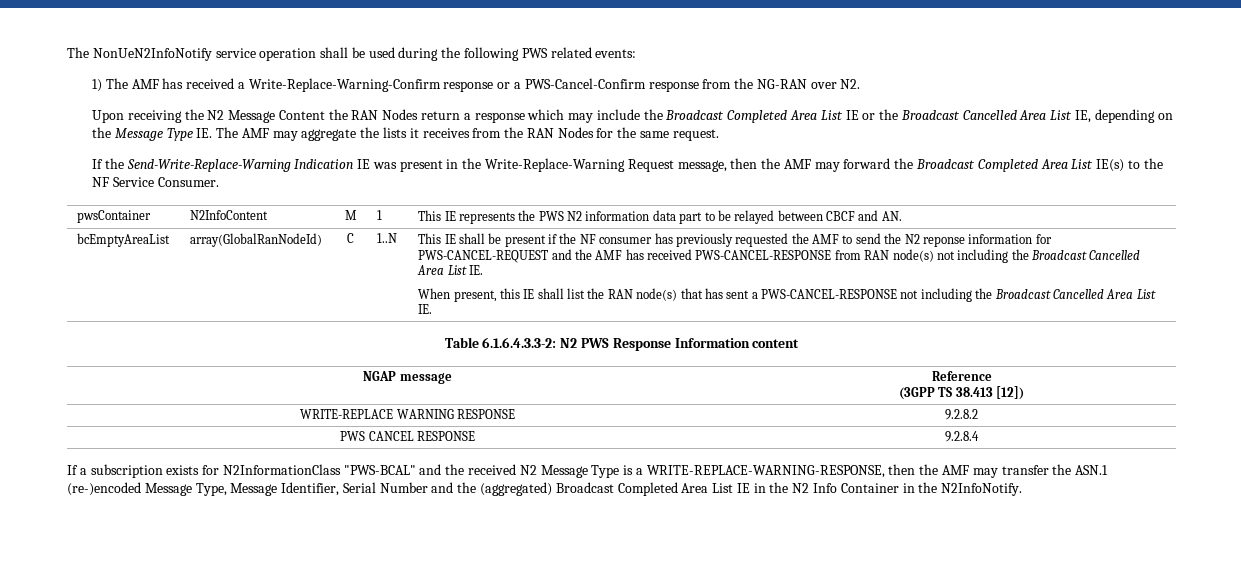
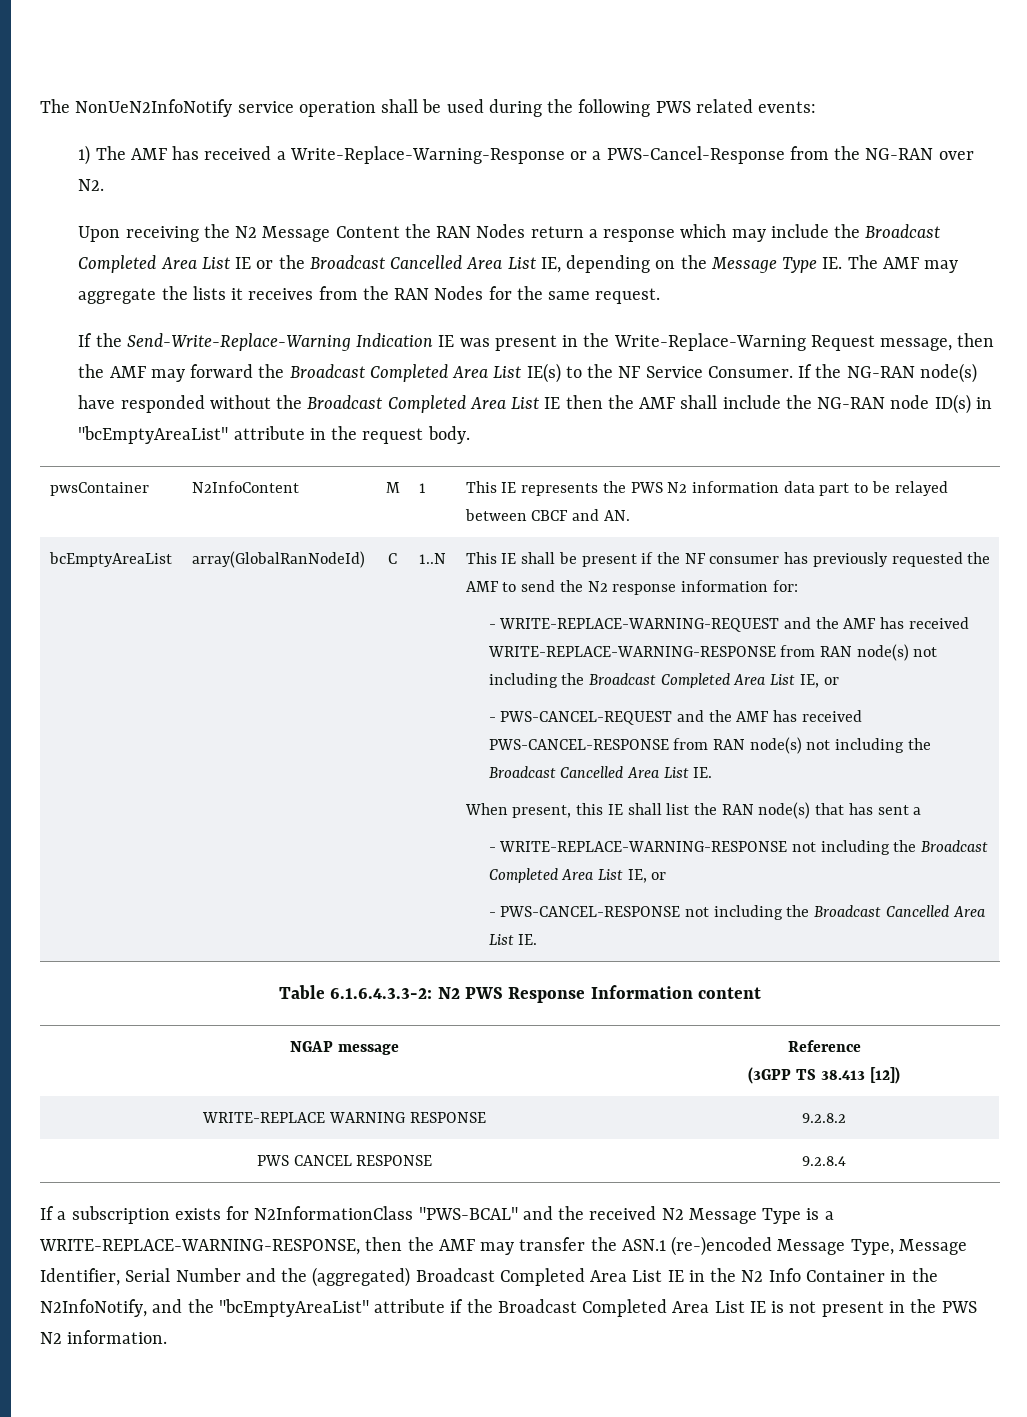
- 1) The AMF has received a Write-Replace-Warning-Confirm response or a PWS-Cancel-Confirm response from the NG-RAN over N2.
+ 1) The AMF has received a Write-Replace-Warning-Response or a PWS-Cancel-Response from the NG-RAN over N2.
+ If the NG-RAN node(s) have responded without the Broadcast Completed Area List IE then the AMF shall include the NG-RAN node ID(s) in "bcEmptyAreaList" attribute in the request body.
- This IE shall be present if the NF consumer has previously requested the AMF to send the N2 reponse information for PWS-CANCEL-REQUEST and the AMF has received PWS-CANCEL-RESPONSE from RAN node(s) not including the Broadcast Cancelled Area List IE.
+ This IE shall be present if the NF consumer has previously requested the AMF to send the N2 response information for:
+ - WRITE-REPLACE-WARNING-REQUEST and the AMF has received WRITE-REPLACE-WARNING-RESPONSE from RAN node(s) not including the Broadcast Completed Area List IE, or
+ - PWS-CANCEL-REQUEST and the AMF has received PWS-CANCEL-RESPONSE from RAN node(s) not including the Broadcast Cancelled Area List IE.
- When present, this IE shall list the RAN node(s) that has sent a PWS-CANCEL-RESPONSE not including the Broadcast Cancelled Area List IE.
+ When present, this IE shall list the RAN node(s) that has sent a
+ - WRITE-REPLACE-WARNING-RESPONSE not including the Broadcast Completed Area List IE, or
+ - PWS-CANCEL-RESPONSE not including the Broadcast Cancelled Area List IE.
- If a subscription exists for N2InformationClass "PWS-BCAL" and the received N2 Message Type is a WRITE-REPLACE-WARNING-RESPONSE, then the AMF may transfer the ASN.1 (re-)encoded Message Type, Message Identifier, Serial Number and the (aggregated) Broadcast Completed Area List IE in the N2 Info Container in the N2InfoNotify.
+ If a subscription exists for N2InformationClass "PWS-BCAL" and the received N2 Message Type is a WRITE-REPLACE-WARNING-RESPONSE, then the AMF may transfer the ASN.1 (re-)encoded Message Type, Message Identifier, Serial Number and the (aggregated) Broadcast Completed Area List IE in the N2 Info Container in the N2InfoNotify, and the "bcEmptyAreaList" attribute if the Broadcast Completed Area List IE is not present in the PWS N2 information.

